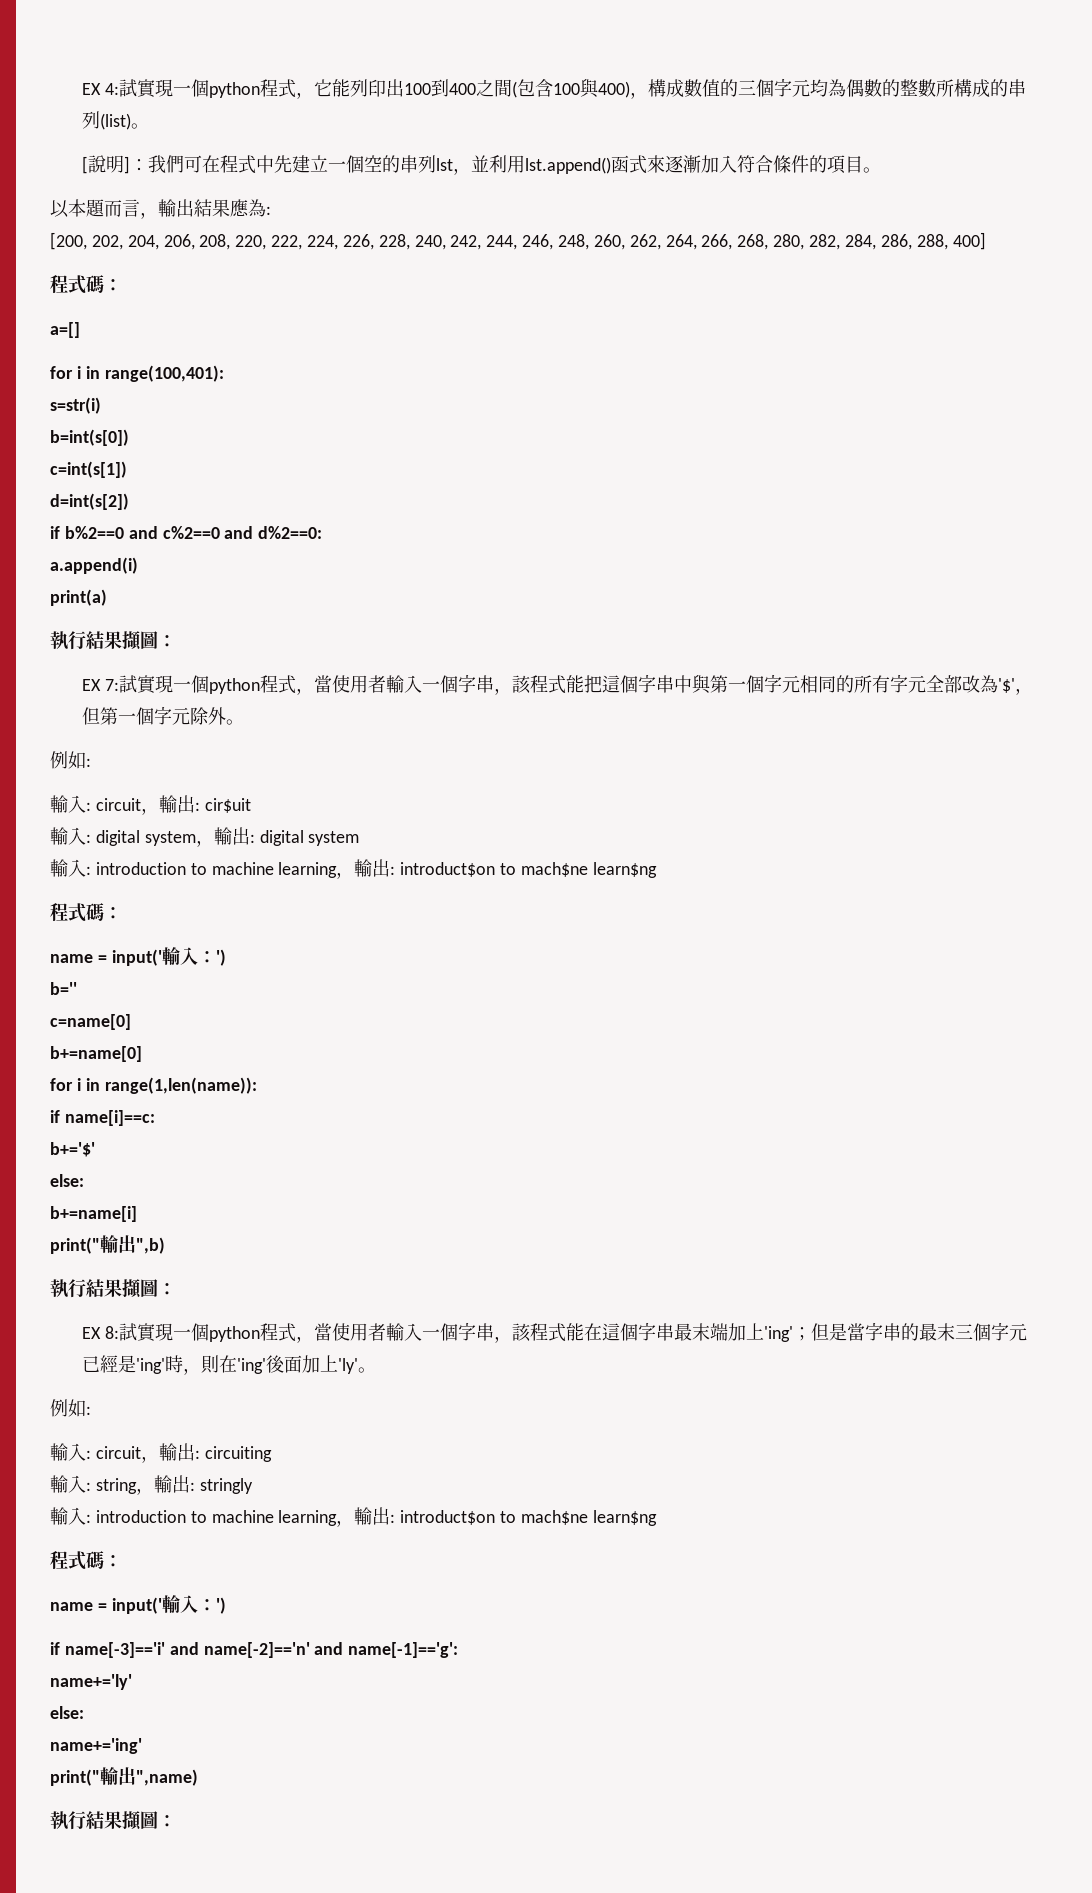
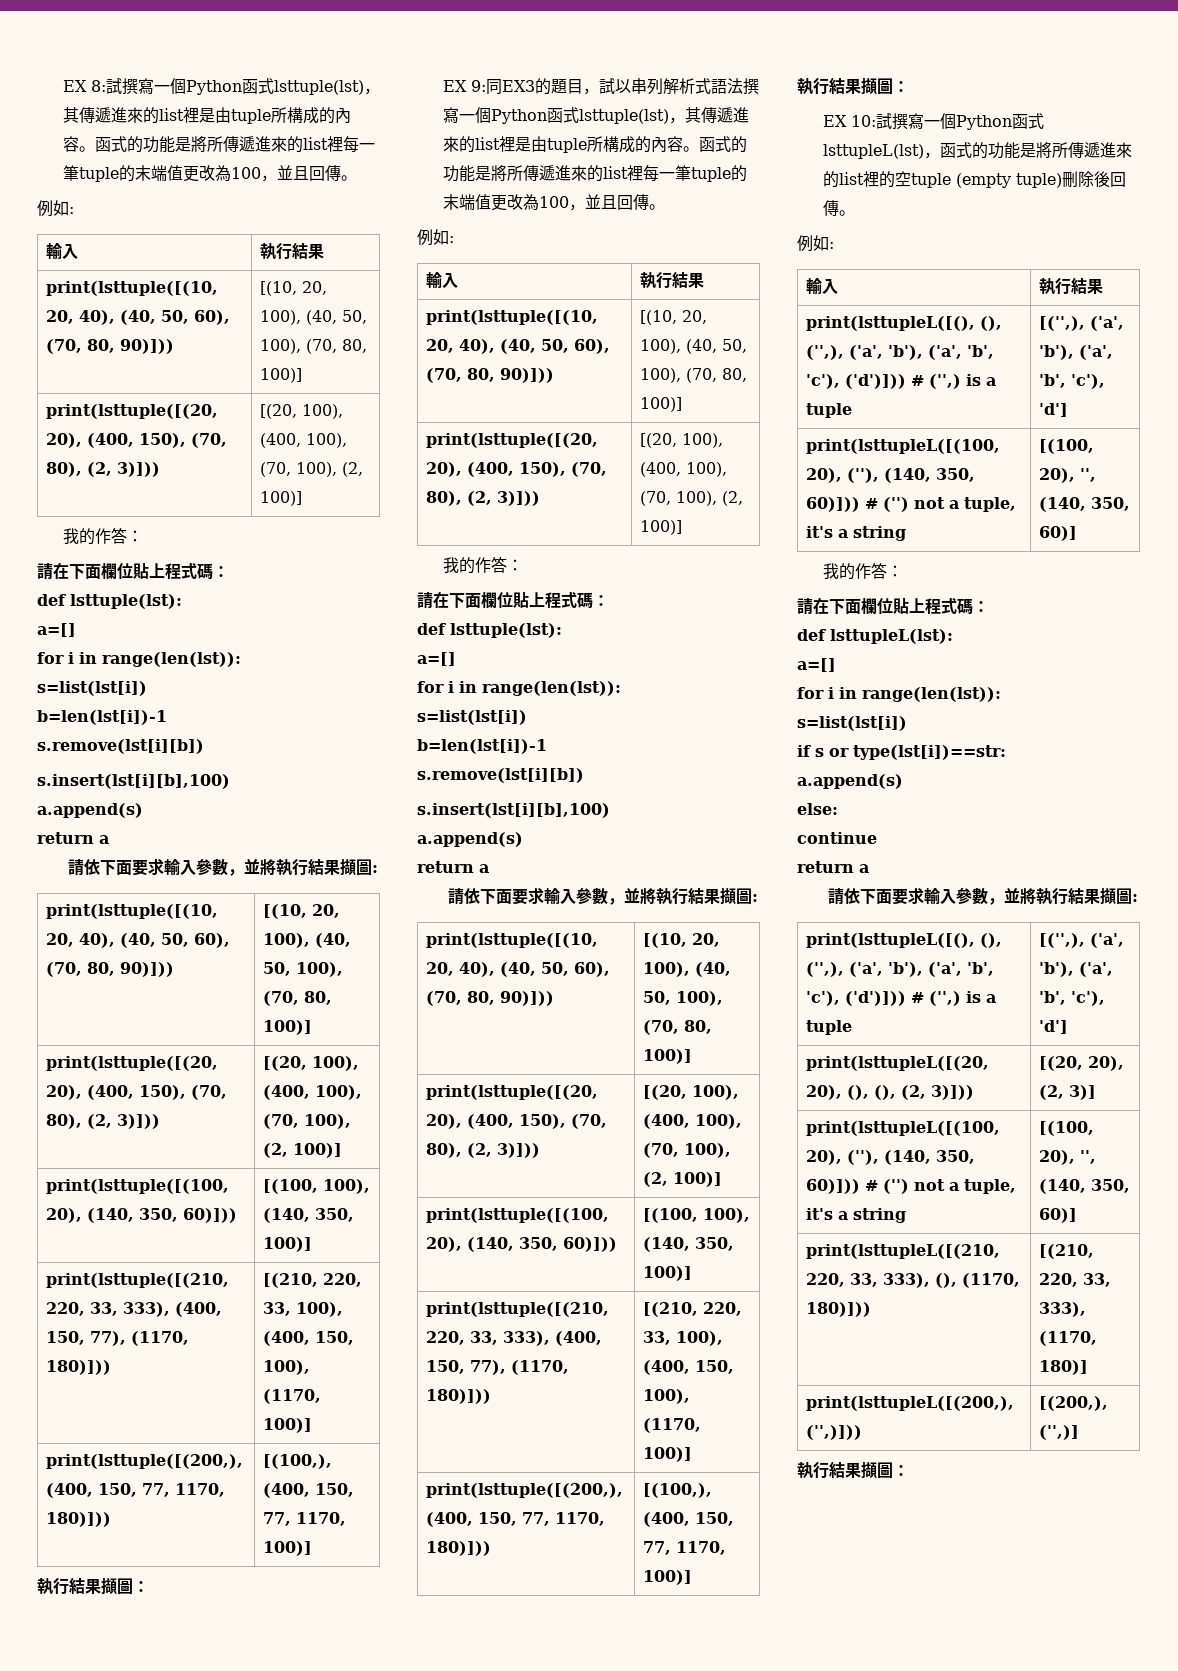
- EX 4:試實現一個python程式，它能列印出100到400之間(包含100與400)，構成數值的三個字元均為偶數的整數所構成的串列(list)。
- [說明]：我們可在程式中先建立一個空的串列lst，並利用lst.append()函式來逐漸加入符合條件的項目。
- 以本題而言，輸出結果應為:
- [200, 202, 204, 206, 208, 220, 222, 224, 226, 228, 240, 242, 244, 246, 248, 260, 262, 264, 266, 268, 280, 282, 284, 286, 288, 400]
- 程式碼：
+ EX 8:試撰寫一個Python函式lsttuple(lst)，其傳遞進來的list裡是由tuple所構成的內容。函式的功能是將所傳遞進來的list裡每一筆tuple的末端值更改為100，並且回傳。
+ 例如:
+ 輸入 | 執行結果
+ print(lsttuple([(10, 20, 40), (40, 50, 60), (70, 80, 90)])) | [(10, 20, 100), (40, 50, 100), (70, 80, 100)]
+ print(lsttuple([(20, 20), (400, 150), (70, 80), (2, 3)])) | [(20, 100), (400, 100), (70, 100), (2, 100)]
+ 我的作答：
+ 請在下面欄位貼上程式碼：
+ def lsttuple(lst):
  a=[]
- for i in range(100,401):
- s=str(i)
- b=int(s[0])
- c=int(s[1])
- d=int(s[2])
- if b%2==0 and c%2==0 and d%2==0:
- a.append(i)
- print(a)
+ for i in range(len(lst)):
+ s=list(lst[i])
+ b=len(lst[i])-1
+ s.remove(lst[i][b])
+ s.insert(lst[i][b],100)
+ a.append(s)
+ return a
+ 請依下面要求輸入參數，並將執行結果擷圖:
+ print(lsttuple([(10, 20, 40), (40, 50, 60), (70, 80, 90)])) | [(10, 20, 100), (40, 50, 100), (70, 80, 100)]
+ print(lsttuple([(20, 20), (400, 150), (70, 80), (2, 3)])) | [(20, 100), (400, 100), (70, 100), (2, 100)]
+ print(lsttuple([(100, 20), (140, 350, 60)])) | [(100, 100), (140, 350, 100)]
+ print(lsttuple([(210, 220, 33, 333), (400, 150, 77), (1170, 180)])) | [(210, 220, 33, 100), (400, 150, 100), (1170, 100)]
+ print(lsttuple([(200,), (400, 150, 77, 1170, 180)])) | [(100,), (400, 150, 77, 1170, 100)]
  執行結果擷圖：
- EX 7:試實現一個python程式，當使用者輸入一個字串，該程式能把這個字串中與第一個字元相同的所有字元全部改為'$'，但第一個字元除外。
+ EX 9:同EX3的題目，試以串列解析式語法撰寫一個Python函式lsttuple(lst)，其傳遞進來的list裡是由tuple所構成的內容。函式的功能是將所傳遞進來的list裡每一筆tuple的末端值更改為100，並且回傳。
  例如:
- 輸入: circuit，輸出: cir$uit
- 輸入: digital system，輸出: digital system
- 輸入: introduction to machine learning，輸出: introduct$on to mach$ne learn$ng
- 程式碼：
- name = input('輸入：')
- b=''
- c=name[0]
- b+=name[0]
- for i in range(1,len(name)):
- if name[i]==c:
- b+='$'
+ 輸入 | 執行結果
+ print(lsttuple([(10, 20, 40), (40, 50, 60), (70, 80, 90)])) | [(10, 20, 100), (40, 50, 100), (70, 80, 100)]
+ print(lsttuple([(20, 20), (400, 150), (70, 80), (2, 3)])) | [(20, 100), (400, 100), (70, 100), (2, 100)]
+ 我的作答：
+ 請在下面欄位貼上程式碼：
+ def lsttuple(lst):
+ a=[]
+ for i in range(len(lst)):
+ s=list(lst[i])
+ b=len(lst[i])-1
+ s.remove(lst[i][b])
+ s.insert(lst[i][b],100)
+ a.append(s)
+ return a
+ 請依下面要求輸入參數，並將執行結果擷圖:
+ print(lsttuple([(10, 20, 40), (40, 50, 60), (70, 80, 90)])) | [(10, 20, 100), (40, 50, 100), (70, 80, 100)]
+ print(lsttuple([(20, 20), (400, 150), (70, 80), (2, 3)])) | [(20, 100), (400, 100), (70, 100), (2, 100)]
+ print(lsttuple([(100, 20), (140, 350, 60)])) | [(100, 100), (140, 350, 100)]
+ print(lsttuple([(210, 220, 33, 333), (400, 150, 77), (1170, 180)])) | [(210, 220, 33, 100), (400, 150, 100), (1170, 100)]
+ print(lsttuple([(200,), (400, 150, 77, 1170, 180)])) | [(100,), (400, 150, 77, 1170, 100)]
+ 執行結果擷圖：
+ EX 10:試撰寫一個Python函式lsttupleL(lst)，函式的功能是將所傳遞進來的list裡的空tuple (empty tuple)刪除後回傳。
+ 例如:
+ 輸入 | 執行結果
+ print(lsttupleL([(), (), ('',), ('a', 'b'), ('a', 'b', 'c'), ('d')])) # ('',) is a tuple | [('',), ('a', 'b'), ('a', 'b', 'c'), 'd']
+ print(lsttupleL([(100, 20), (''), (140, 350, 60)])) # ('') not a tuple, it's a string | [(100, 20), '', (140, 350, 60)]
+ 我的作答：
+ 請在下面欄位貼上程式碼：
+ def lsttupleL(lst):
+ a=[]
+ for i in range(len(lst)):
+ s=list(lst[i])
+ if s or type(lst[i])==str:
+ a.append(s)
  else:
- b+=name[i]
- print("輸出",b)
- 執行結果擷圖：
- EX 8:試實現一個python程式，當使用者輸入一個字串，該程式能在這個字串最末端加上'ing'；但是當字串的最末三個字元已經是'ing'時，則在'ing'後面加上'ly'。
- 例如:
- 輸入: circuit，輸出: circuiting
- 輸入: string，輸出: stringly
- 輸入: introduction to machine learning，輸出: introduct$on to mach$ne learn$ng
- 程式碼：
- name = input('輸入：')
- if name[-3]=='i' and name[-2]=='n' and name[-1]=='g':
- name+='ly'
- else:
- name+='ing'
- print("輸出",name)
+ continue
+ return a
+ 請依下面要求輸入參數，並將執行結果擷圖:
+ print(lsttupleL([(), (), ('',), ('a', 'b'), ('a', 'b', 'c'), ('d')])) # ('',) is a tuple | [('',), ('a', 'b'), ('a', 'b', 'c'), 'd']
+ print(lsttupleL([(20, 20), (), (), (2, 3)])) | [(20, 20), (2, 3)]
+ print(lsttupleL([(100, 20), (''), (140, 350, 60)])) # ('') not a tuple, it's a string | [(100, 20), '', (140, 350, 60)]
+ print(lsttupleL([(210, 220, 33, 333), (), (1170, 180)])) | [(210, 220, 33, 333), (1170, 180)]
+ print(lsttupleL([(200,), ('',)])) | [(200,), ('',)]

